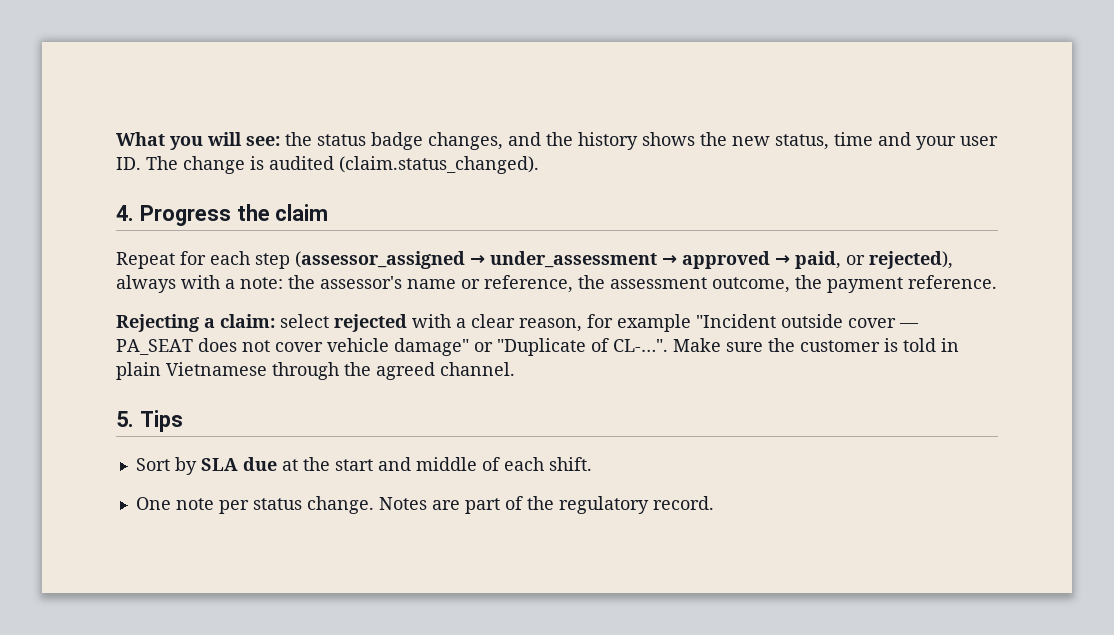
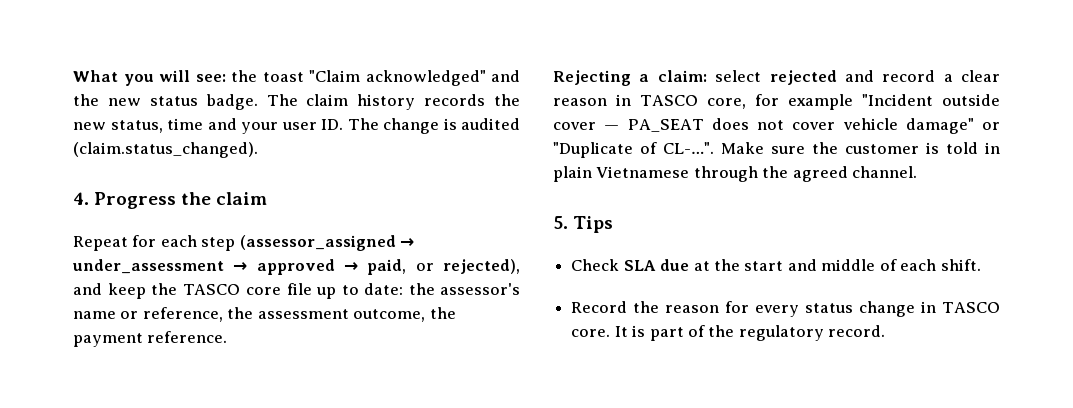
- What you will see: the status badge changes, and the history shows the new status, time and your user ID. The change is audited (claim.status_changed).
+ What you will see: the toast "Claim acknowledged" and the new status badge. The claim history records the new status, time and your user ID. The change is audited (claim.status_changed).
- Repeat for each step (assessor_assigned → under_assessment → approved → paid, or rejected), always with a note: the assessor's name or reference, the assessment outcome, the payment reference.
+ Repeat for each step (assessor_assigned → under_assessment → approved → paid, or rejected), and keep the TASCO core file up to date: the assessor's name or reference, the assessment outcome, the payment reference.
- Rejecting a claim: select rejected with a clear reason, for example "Incident outside cover — PA_SEAT does not cover vehicle damage" or "Duplicate of CL-…".
+ Rejecting a claim: select rejected and record a clear reason in TASCO core, for example "Incident outside cover — PA_SEAT does not cover vehicle damage" or "Duplicate of CL-…".
- Sort by SLA due at the start and middle of each shift.
+ Check SLA due at the start and middle of each shift.
- One note per status change. Notes are part of the regulatory record.
+ Record the reason for every status change in TASCO core. It is part of the regulatory record.

